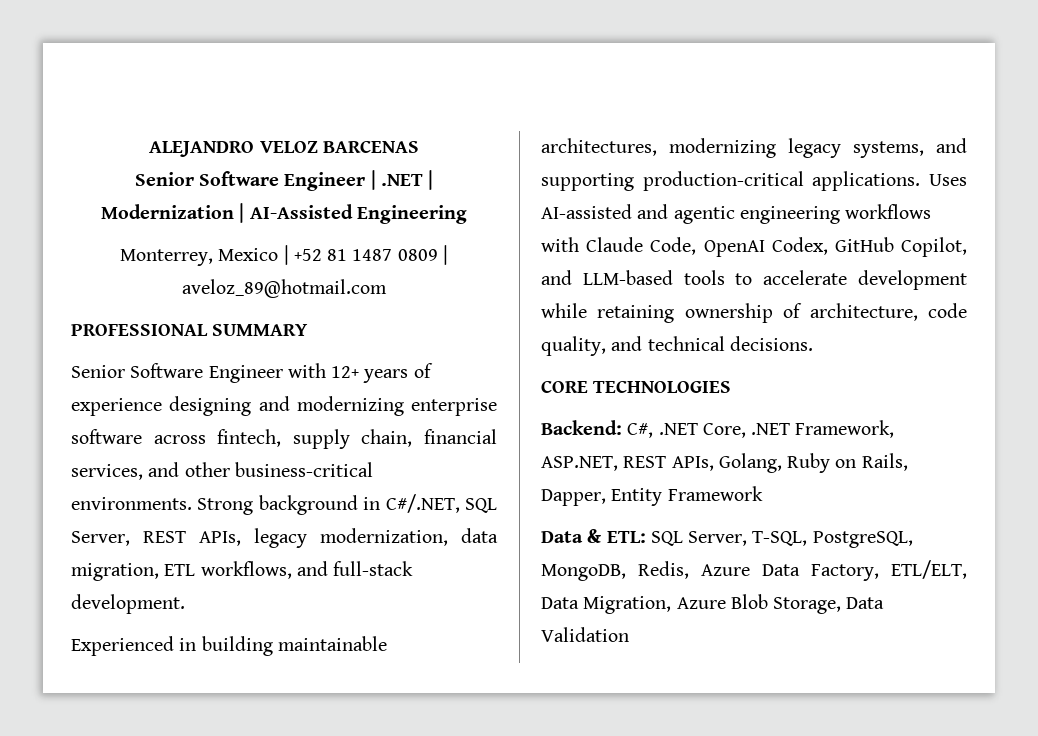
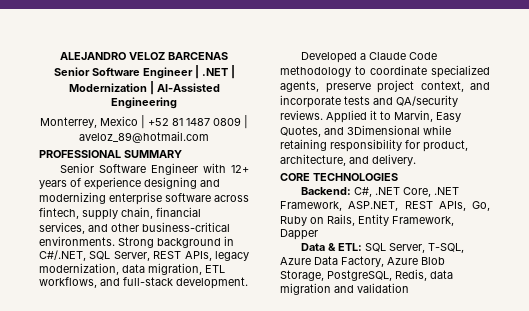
- Experienced in building maintainable architectures, modernizing legacy systems, and supporting production-critical applications. Uses AI-assisted and agentic engineering workflows with Claude Code, OpenAI Codex, GitHub Copilot, and LLM-based tools to accelerate development while retaining ownership of architecture, code quality, and technical decisions.
+ Developed a Claude Code methodology to coordinate specialized agents, preserve project context, and incorporate tests and QA/security reviews. Applied it to Marvin, Easy Quotes, and 3Dimensional while retaining responsibility for product, architecture, and delivery.
- Backend: C#, .NET Core, .NET Framework, ASP.NET, REST APIs, Golang, Ruby on Rails, Dapper, Entity Framework
+ Backend: C#, .NET Core, .NET Framework, ASP.NET, REST APIs, Go, Ruby on Rails, Entity Framework, Dapper
- Data & ETL: SQL Server, T-SQL, PostgreSQL, MongoDB, Redis, Azure Data Factory, ETL/ELT, Data Migration, Azure Blob Storage, Data Validation
+ Data & ETL: SQL Server, T-SQL, Azure Data Factory, Azure Blob Storage, PostgreSQL, Redis, data migration and validation

